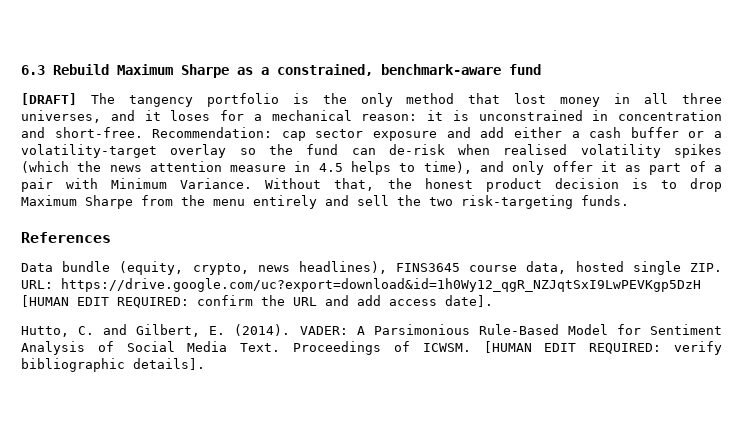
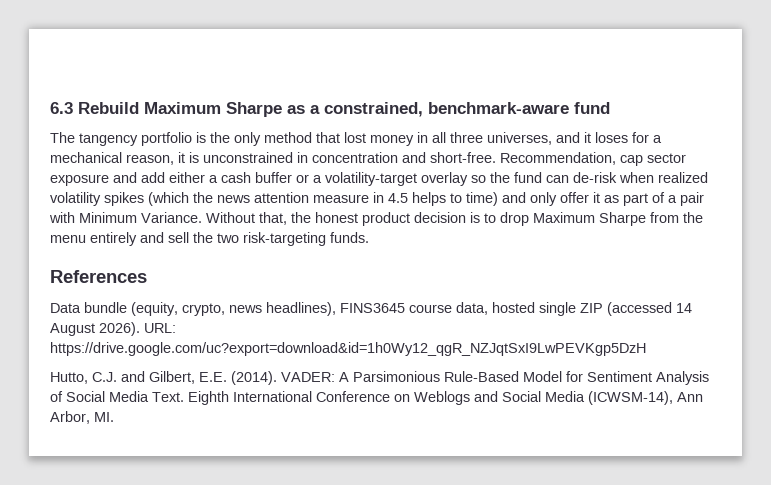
- [DRAFT] The tangency portfolio is the only method that lost money in all three universes, and it loses for a mechanical reason: it is unconstrained in concentration and short-free.
+ The tangency portfolio is the only method that lost money in all three universes, and it loses for a mechanical reason, it is unconstrained in concentration and short-free.
- Recommendation: cap sector exposure and add either a cash buffer or a volatility-target overlay so the fund can de-risk when realised volatility spikes (which the news attention measure in 4.5 helps to time), and only offer it as part of a pair with Minimum Variance.
+ Recommendation, cap sector exposure and add either a cash buffer or a volatility-target overlay so the fund can de-risk when realized volatility spikes (which the news attention measure in 4.5 helps to time) and only offer it as part of a pair with Minimum Variance.
- Data bundle (equity, crypto, news headlines), FINS3645 course data, hosted single ZIP. URL: https://drive.google.com/uc?export=download&id=1h0Wy12_qgR_NZJqtSxI9LwPEVKgp5DzH [HUMAN EDIT REQUIRED: confirm the URL and add access date].
+ Data bundle (equity, crypto, news headlines), FINS3645 course data, hosted single ZIP (accessed 14 August 2026). URL: https://drive.google.com/uc?export=download&id=1h0Wy12_qgR_NZJqtSxI9LwPEVKgp5DzH
- Hutto, C. and Gilbert, E. (2014).
+ Hutto, C.J. and Gilbert, E.E. (2014).
- Proceedings of ICWSM. [HUMAN EDIT REQUIRED: verify bibliographic details].
+ Eighth International Conference on Weblogs and Social Media (ICWSM-14), Ann Arbor, MI.

